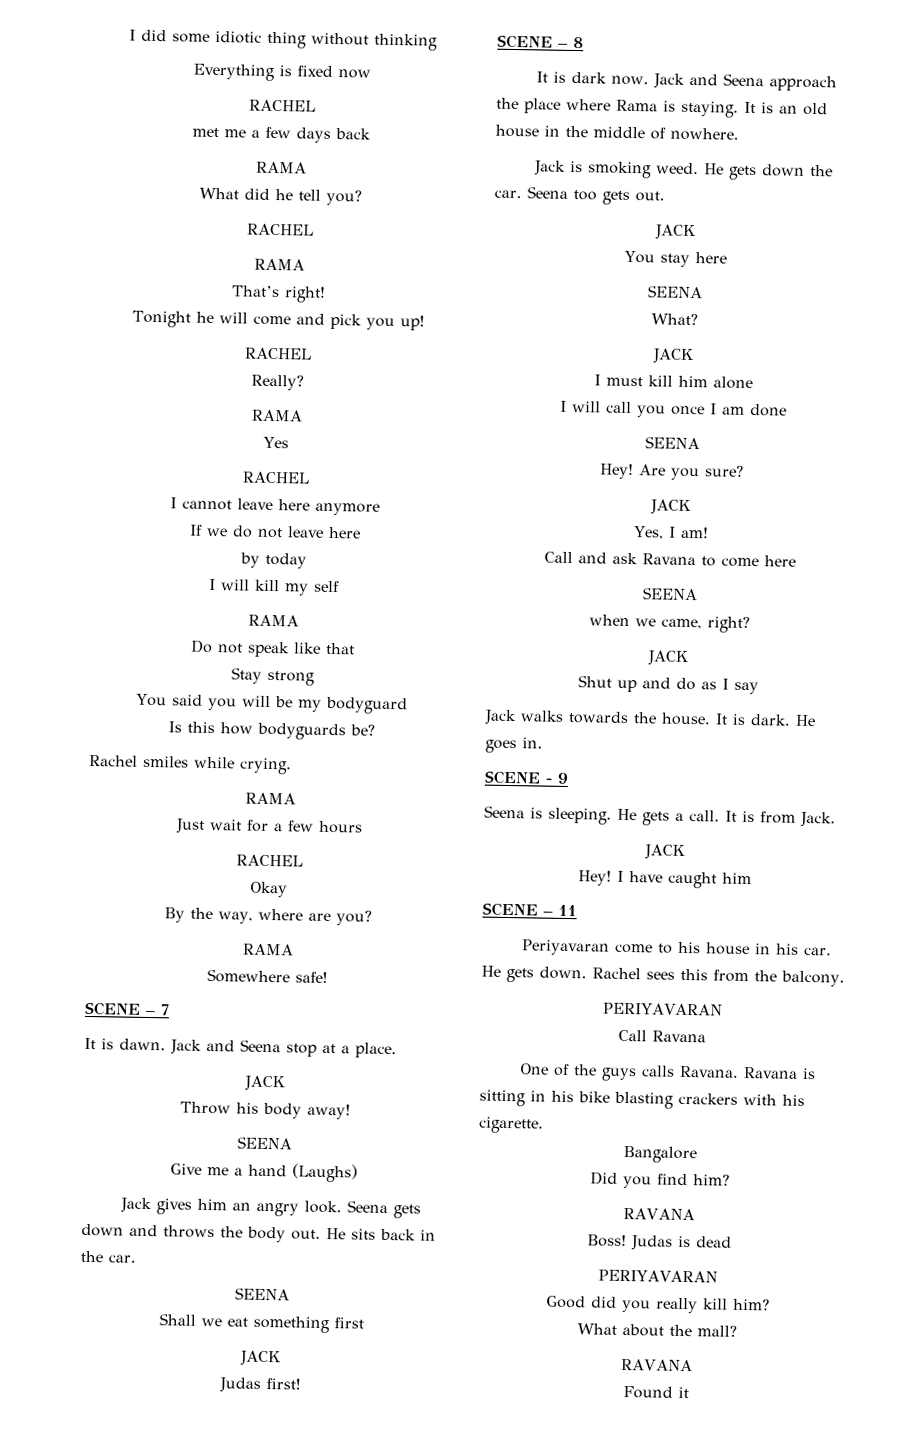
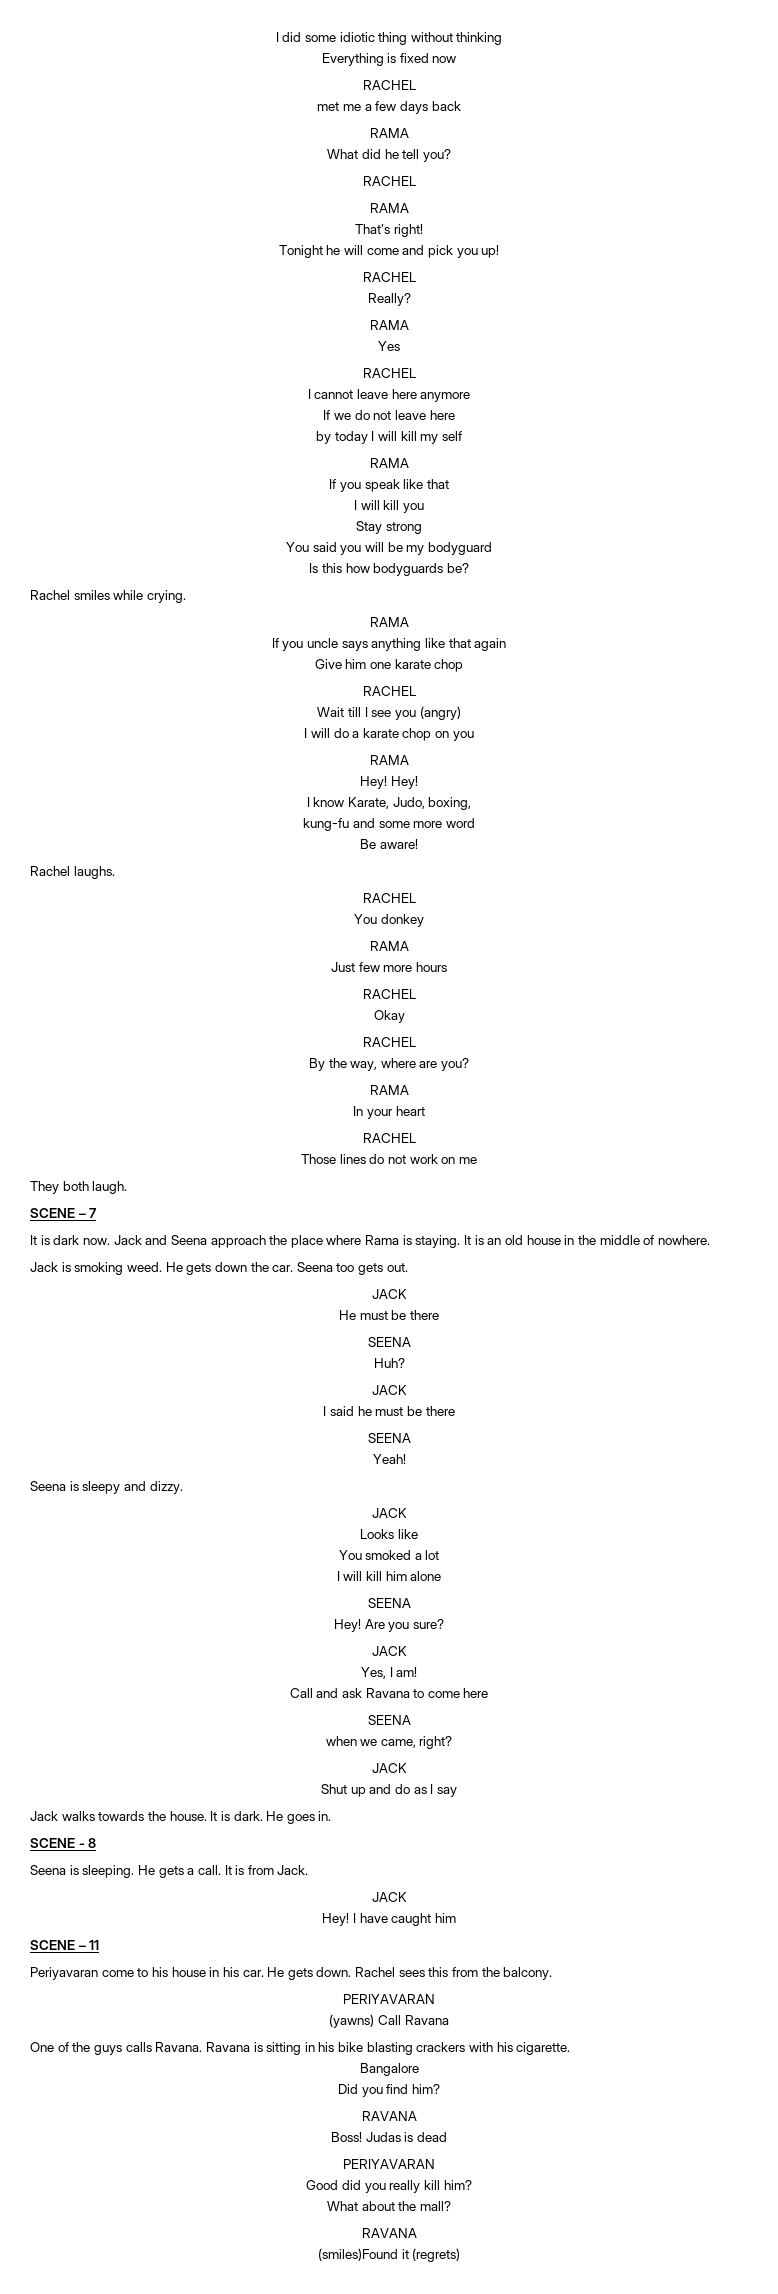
- by today
- I will kill my self
+ by today I will kill my self
- Do not speak like that
+ If you speak like that
+ I will kill you
- Just wait for a few hours
+ If you uncle says anything like that again
+ Give him one karate chop
+ RACHEL
+ Wait till I see you (angry)
+ I will do a karate chop on you
+ RAMA
+ Hey! Hey!
+ I know Karate, Judo, boxing,
+ kung-fu and some more word
+ Be aware!
+ Rachel laughs.
+ RACHEL
+ You donkey
+ RAMA
+ Just few more hours
  Okay
+ RACHEL
- Somewhere safe!
+ In your heart
+ RACHEL
+ Those lines do not work on me
+ They both laugh.
  SCENE – 7
- It is dawn. Jack and Seena stop at a place.
- JACK
- Throw his body away!
- SEENA
- Give me a hand (Laughs)
- Jack gives him an angry look. Seena gets down and throws the body out. He sits back in the car.
- SEENA
- Shall we eat something first
- JACK
- Judas first!
- SCENE – 8
- You stay here
+ He must be there
  SEENA
- What?
+ Huh?
- I must kill him alone
- I will call you once I am done
+ I said he must be there
+ SEENA
+ Yeah!
+ Seena is sleepy and dizzy.
+ JACK
+ Looks like
+ You smoked a lot
+ I will kill him alone
- SCENE - 9
+ SCENE - 8
- Call Ravana
+ (yawns) Call Ravana
- Found it
+ (smiles)Found it (regrets)

